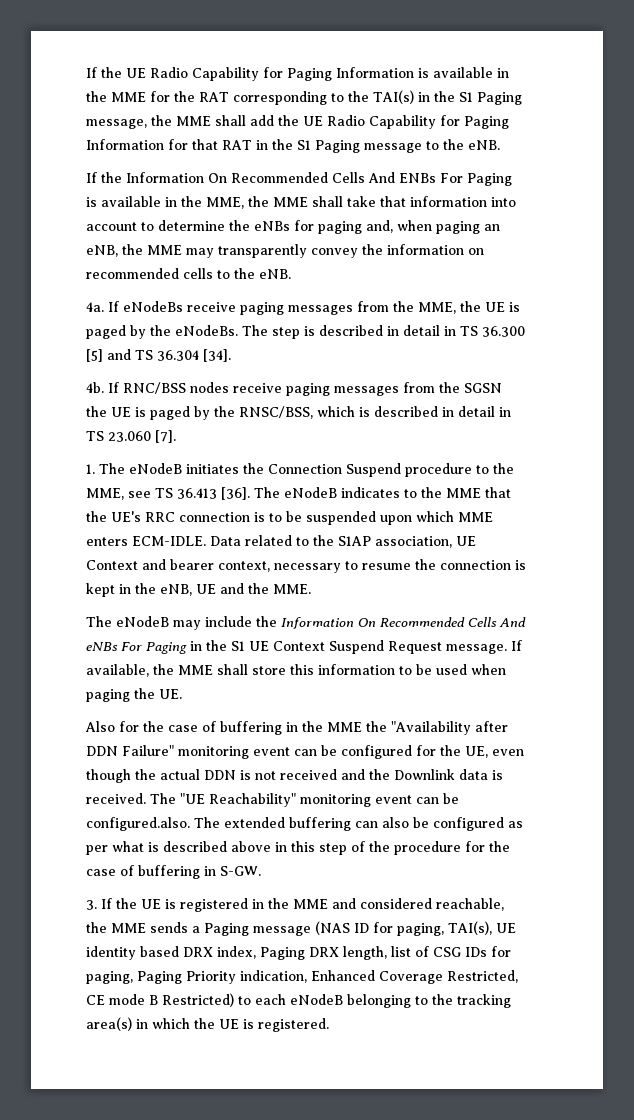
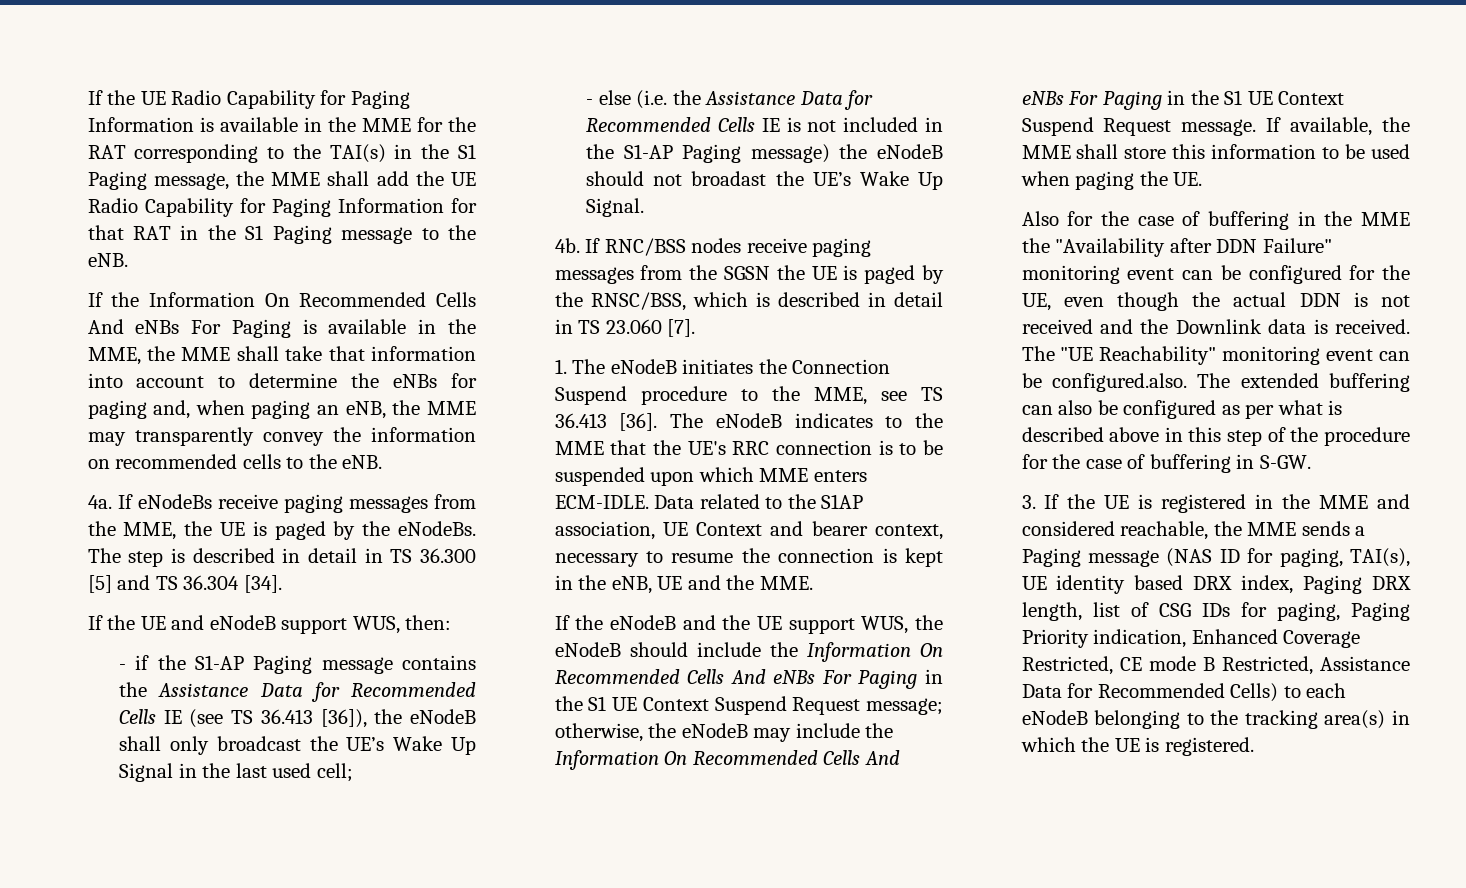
- If the Information On Recommended Cells And ENBs For Paging is available in the MME, the MME shall take that information into account to determine the eNBs for paging and, when paging an eNB, the MME may transparently convey the information on recommended cells to the eNB.
+ If the Information On Recommended Cells And eNBs For Paging is available in the MME, the MME shall take that information into account to determine the eNBs for paging and, when paging an eNB, the MME may transparently convey the information on recommended cells to the eNB.
+ If the UE and eNodeB support WUS, then:
+ - if the S1-AP Paging message contains the Assistance Data for Recommended Cells IE (see TS 36.413 [36]), the eNodeB shall only broadcast the UE’s Wake Up Signal in the last used cell;
+ - else (i.e. the Assistance Data for Recommended Cells IE is not included in the S1-AP Paging message) the eNodeB should not broadast the UE’s Wake Up Signal.
- The eNodeB may include the Information On Recommended Cells And eNBs For Paging in the S1 UE Context Suspend Request message.
+ If the eNodeB and the UE support WUS, the eNodeB should include the Information On Recommended Cells And eNBs For Paging in the S1 UE Context Suspend Request message; otherwise, the eNodeB may include the Information On Recommended Cells And eNBs For Paging in the S1 UE Context Suspend Request message.
- 3. If the UE is registered in the MME and considered reachable, the MME sends a Paging message (NAS ID for paging, TAI(s), UE identity based DRX index, Paging DRX length, list of CSG IDs for paging, Paging Priority indication, Enhanced Coverage Restricted, CE mode B Restricted) to each eNodeB belonging to the tracking area(s) in which the UE is registered.
+ 3. If the UE is registered in the MME and considered reachable, the MME sends a Paging message (NAS ID for paging, TAI(s), UE identity based DRX index, Paging DRX length, list of CSG IDs for paging, Paging Priority indication, Enhanced Coverage Restricted, CE mode B Restricted, Assistance Data for Recommended Cells) to each eNodeB belonging to the tracking area(s) in which the UE is registered.

